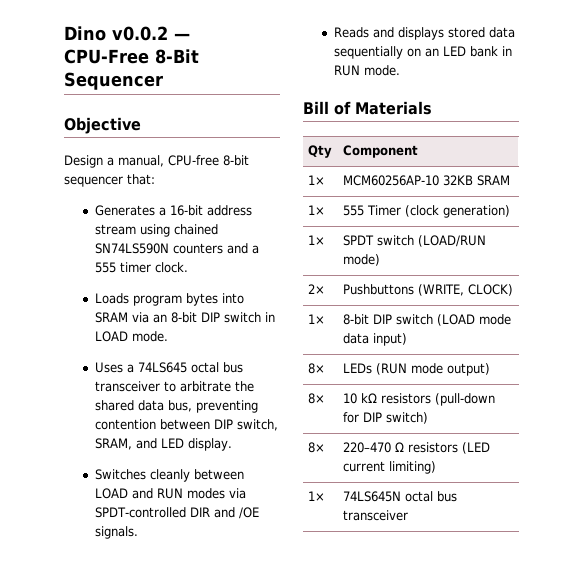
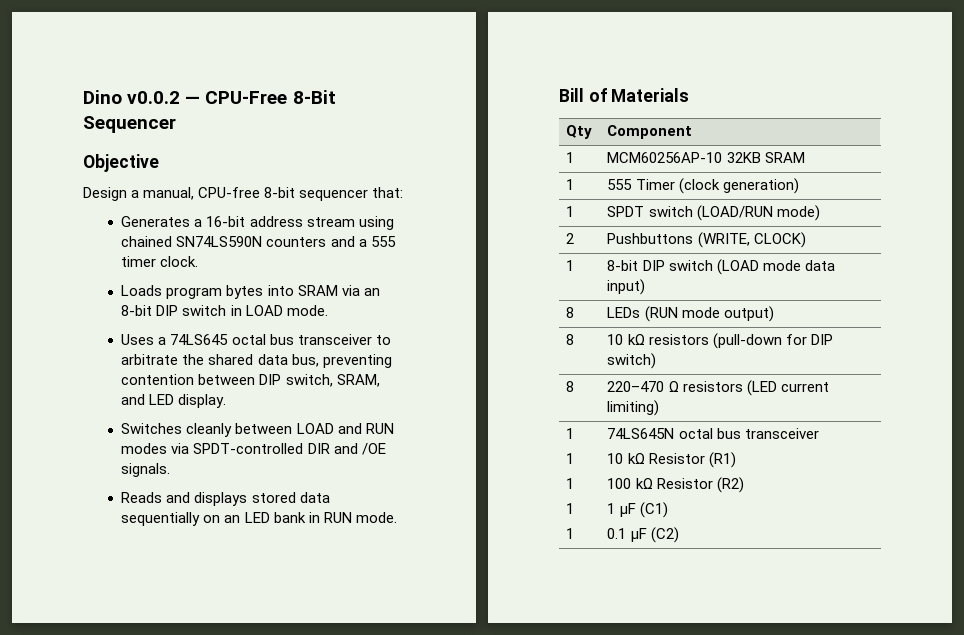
- 1× | MCM60256AP‑10 32KB SRAM
+ 1 | MCM60256AP‑10 32KB SRAM
- 1× | 555 Timer (clock generation)
+ 1 | 555 Timer (clock generation)
- 1× | SPDT switch (LOAD/RUN mode)
+ 1 | SPDT switch (LOAD/RUN mode)
- 2× | Pushbuttons (WRITE, CLOCK)
+ 2 | Pushbuttons (WRITE, CLOCK)
- 1× | 8‑bit DIP switch (LOAD mode data input)
+ 1 | 8‑bit DIP switch (LOAD mode data input)
- 8× | LEDs (RUN mode output)
+ 8 | LEDs (RUN mode output)
- 8× | 10 kΩ resistors (pull‑down for DIP switch)
+ 8 | 10 kΩ resistors (pull‑down for DIP switch)
- 8× | 220–470 Ω resistors (LED current limiting)
- 1× | 74LS645N octal bus transceiver
+ 8 | 220–470 Ω resistors (LED current limiting)
+ 1
+ 1
+ 1
+ 1
+ 1 | 74LS645N octal bus transceiver
+ 10 kΩ Resistor (R1)
+ 100 kΩ Resistor (R2)
+ 1 µF (C1)
+ 0.1 µF (C2)

